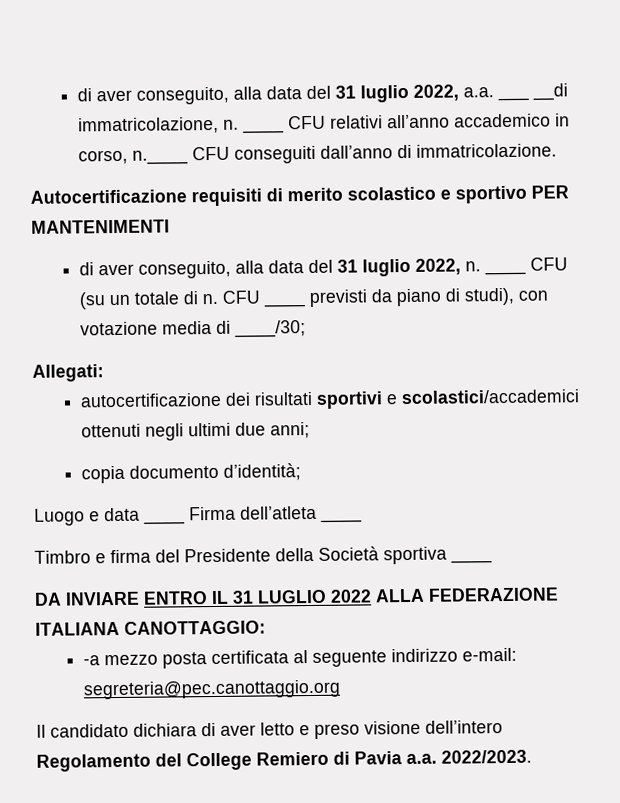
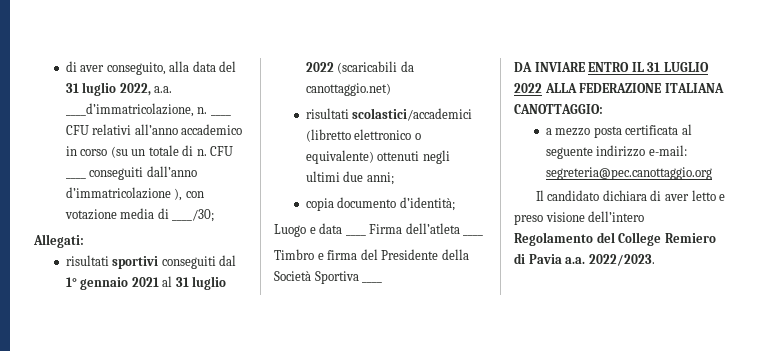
- di aver conseguito, alla data del 31 luglio 2022, a.a. ___ __di immatricolazione, n.
+ di aver conseguito, alla data del 31 luglio 2022, a.a. ____d’immatricolazione, n.
- ____ CFU relativi all’anno accademico in corso, n.____ CFU conseguiti dall’anno di immatricolazione.
- Autocertificazione requisiti di merito scolastico e sportivo PER MANTENIMENTI
- di aver conseguito, alla data del 31 luglio 2022, n. ____ CFU (su un totale di n.
+ ____ CFU relativi all’anno accademico in corso (su un totale di n.
- CFU ____ previsti da piano di studi), con votazione media di ____/30;
+ CFU ____ conseguiti dall’anno d’immatricolazione ), con votazione media di ____/30;
- autocertificazione dei risultati sportivi e scolastici/accademici ottenuti negli ultimi due anni;
+ risultati sportivi conseguiti dal 1° gennaio 2021 al 31 luglio 2022 (scaricabili da canottaggio.net)
+ risultati scolastici/accademici (libretto elettronico o equivalente) ottenuti negli ultimi due anni;
- Timbro e firma del Presidente della Società sportiva ____
+ Timbro e firma del Presidente della Società Sportiva ____
- -a mezzo posta certificata al seguente indirizzo e-mail: segreteria@pec.canottaggio.org
+ a mezzo posta certificata al seguente indirizzo e-mail: segreteria@pec.canottaggio.org

